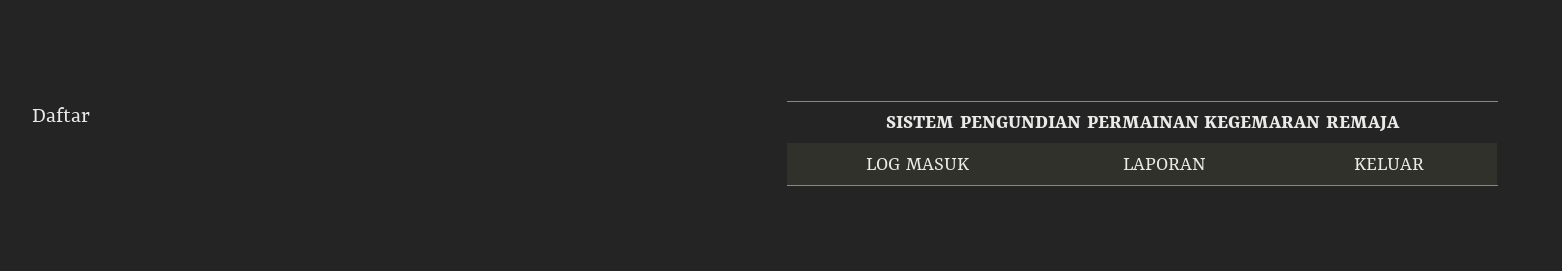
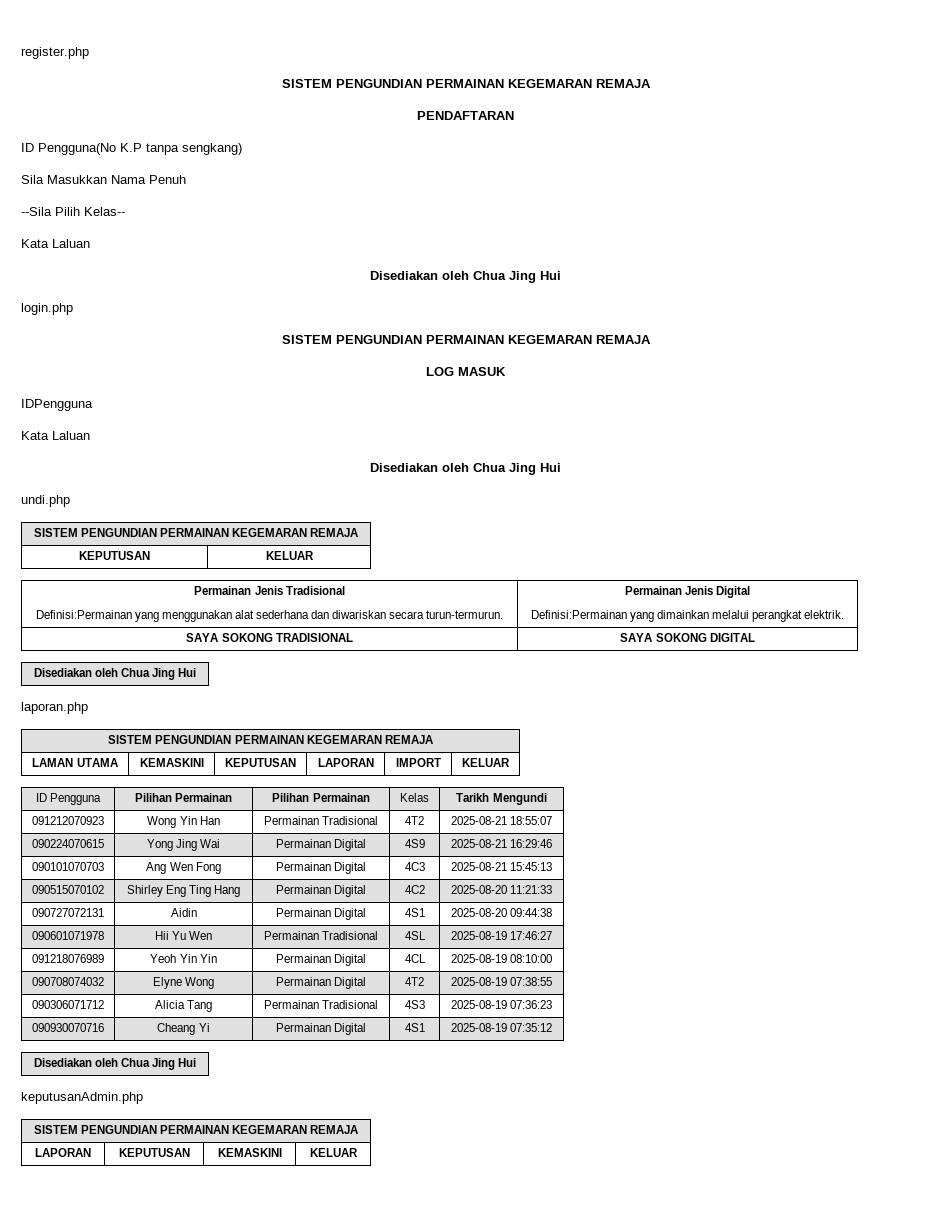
- Daftar
+ register.php
  SISTEM PENGUNDIAN PERMAINAN KEGEMARAN REMAJA
- LOG MASUK | LAPORAN | KELUAR
+ PENDAFTARAN
+ ID Pengguna(No K.P tanpa sengkang)
+ Sila Masukkan Nama Penuh
+ --Sila Pilih Kelas--
+ Kata Laluan
+ Disediakan oleh Chua Jing Hui
+ login.php
+ SISTEM PENGUNDIAN PERMAINAN KEGEMARAN REMAJA
+ LOG MASUK
+ IDPengguna
+ Kata Laluan
+ Disediakan oleh Chua Jing Hui
+ undi.php
+ SISTEM PENGUNDIAN PERMAINAN KEGEMARAN REMAJA
+ KEPUTUSAN | KELUAR
+ Permainan Jenis Tradisional
+ Definisi:Permainan yang menggunakan alat sederhana dan diwariskan secara turun-termurun. | Permainan Jenis Digital
+ Definisi:Permainan yang dimainkan melalui perangkat elektrik.
+ SAYA SOKONG TRADISIONAL | SAYA SOKONG DIGITAL
+ Disediakan oleh Chua Jing Hui
+ laporan.php
+ SISTEM PENGUNDIAN PERMAINAN KEGEMARAN REMAJA
+ LAMAN UTAMA | KEMASKINI | KEPUTUSAN | LAPORAN | IMPORT | KELUAR
+ ID Pengguna | Pilihan Permainan | Pilihan Permainan | Kelas | Tarikh Mengundi
+ 091212070923 | Wong Yin Han | Permainan Tradisional | 4T2 | 2025-08-21 18:55:07
+ 090224070615 | Yong Jing Wai | Permainan Digital | 4S9 | 2025-08-21 16:29:46
+ 090101070703 | Ang Wen Fong | Permainan Digital | 4C3 | 2025-08-21 15:45:13
+ 090515070102 | Shirley Eng Ting Hang | Permainan Digital | 4C2 | 2025-08-20 11:21:33
+ 090727072131 | Aidin | Permainan Digital | 4S1 | 2025-08-20 09:44:38
+ 090601071978 | Hii Yu Wen | Permainan Tradisional | 4SL | 2025-08-19 17:46:27
+ 091218076989 | Yeoh Yin Yin | Permainan Digital | 4CL | 2025-08-19 08:10:00
+ 090708074032 | Elyne Wong | Permainan Digital | 4T2 | 2025-08-19 07:38:55
+ 090306071712 | Alicia Tang | Permainan Tradisional | 4S3 | 2025-08-19 07:36:23
+ 090930070716 | Cheang Yi | Permainan Digital | 4S1 | 2025-08-19 07:35:12
+ Disediakan oleh Chua Jing Hui
+ keputusanAdmin.php
+ SISTEM PENGUNDIAN PERMAINAN KEGEMARAN REMAJA
+ LAPORAN | KEPUTUSAN | KEMASKINI | KELUAR

